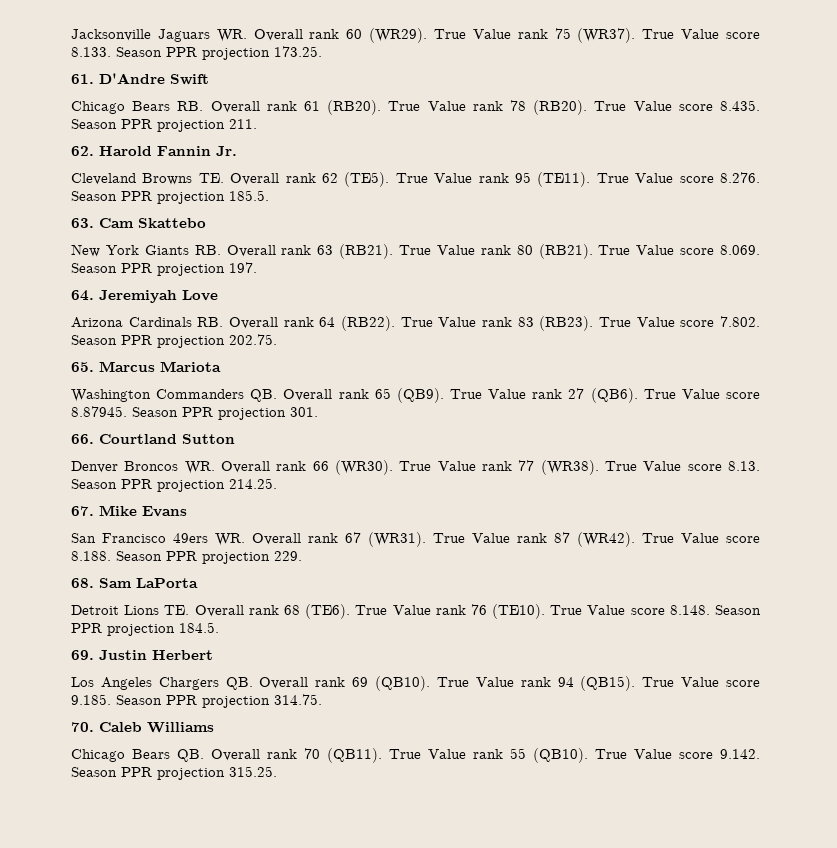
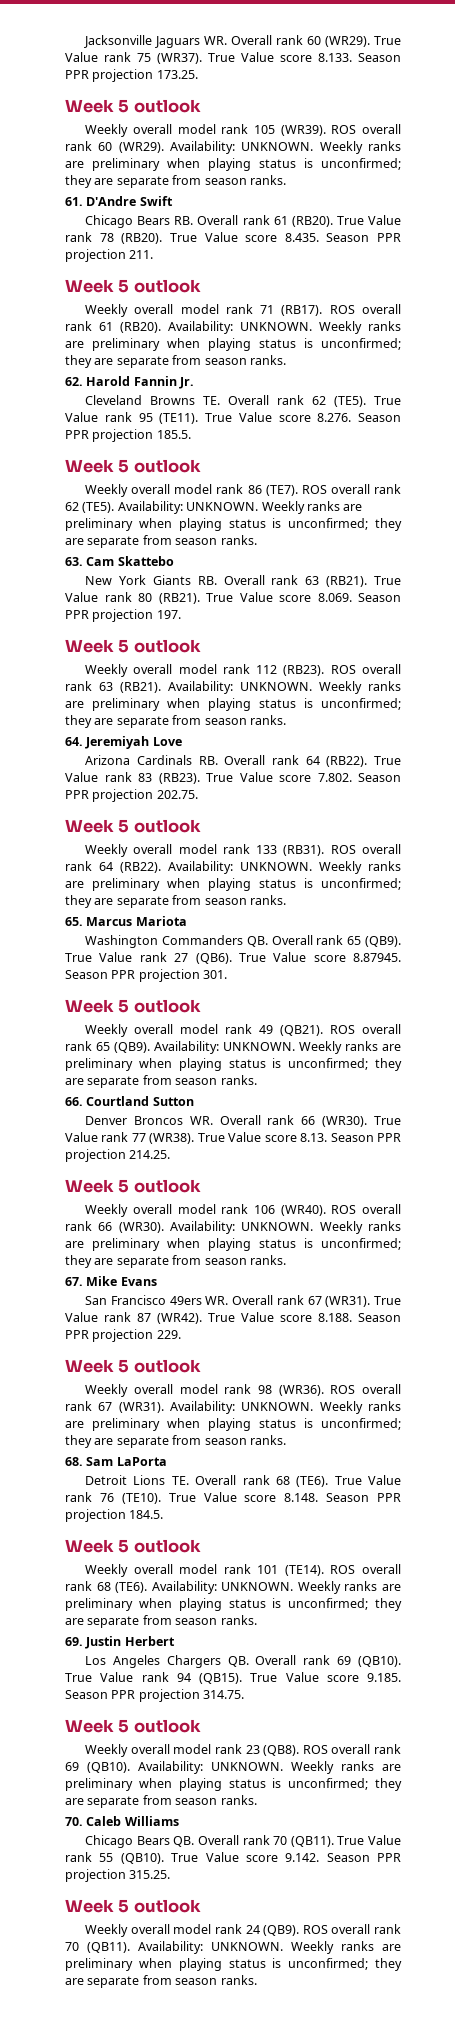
  True Value score 8.133. Season PPR projection 173.25.
+ Week 5 outlook
+ Weekly overall model rank 105 (WR39). ROS overall rank 60 (WR29). Availability: UNKNOWN. Weekly ranks are preliminary when playing status is unconfirmed; they are separate from season ranks.
  True Value score 8.435. Season PPR projection 211.
+ Week 5 outlook
+ Weekly overall model rank 71 (RB17). ROS overall rank 61 (RB20). Availability: UNKNOWN. Weekly ranks are preliminary when playing status is unconfirmed; they are separate from season ranks.
  True Value score 8.276. Season PPR projection 185.5.
+ Week 5 outlook
+ Weekly overall model rank 86 (TE7). ROS overall rank 62 (TE5). Availability: UNKNOWN. Weekly ranks are preliminary when playing status is unconfirmed; they are separate from season ranks.
  True Value score 8.069. Season PPR projection 197.
+ Week 5 outlook
+ Weekly overall model rank 112 (RB23). ROS overall rank 63 (RB21). Availability: UNKNOWN. Weekly ranks are preliminary when playing status is unconfirmed; they are separate from season ranks.
  True Value score 7.802. Season PPR projection 202.75.
+ Week 5 outlook
+ Weekly overall model rank 133 (RB31). ROS overall rank 64 (RB22). Availability: UNKNOWN. Weekly ranks are preliminary when playing status is unconfirmed; they are separate from season ranks.
  True Value score 8.87945. Season PPR projection 301.
+ Week 5 outlook
+ Weekly overall model rank 49 (QB21). ROS overall rank 65 (QB9). Availability: UNKNOWN. Weekly ranks are preliminary when playing status is unconfirmed; they are separate from season ranks.
  True Value score 8.13. Season PPR projection 214.25.
+ Week 5 outlook
+ Weekly overall model rank 106 (WR40). ROS overall rank 66 (WR30). Availability: UNKNOWN. Weekly ranks are preliminary when playing status is unconfirmed; they are separate from season ranks.
  True Value score 8.188. Season PPR projection 229.
+ Week 5 outlook
+ Weekly overall model rank 98 (WR36). ROS overall rank 67 (WR31). Availability: UNKNOWN. Weekly ranks are preliminary when playing status is unconfirmed; they are separate from season ranks.
  True Value score 8.148. Season PPR projection 184.5.
+ Week 5 outlook
+ Weekly overall model rank 101 (TE14). ROS overall rank 68 (TE6). Availability: UNKNOWN. Weekly ranks are preliminary when playing status is unconfirmed; they are separate from season ranks.
  True Value score 9.185. Season PPR projection 314.75.
+ Week 5 outlook
+ Weekly overall model rank 23 (QB8). ROS overall rank 69 (QB10). Availability: UNKNOWN. Weekly ranks are preliminary when playing status is unconfirmed; they are separate from season ranks.
  True Value score 9.142. Season PPR projection 315.25.
+ Week 5 outlook
+ Weekly overall model rank 24 (QB9). ROS overall rank 70 (QB11). Availability: UNKNOWN. Weekly ranks are preliminary when playing status is unconfirmed; they are separate from season ranks.

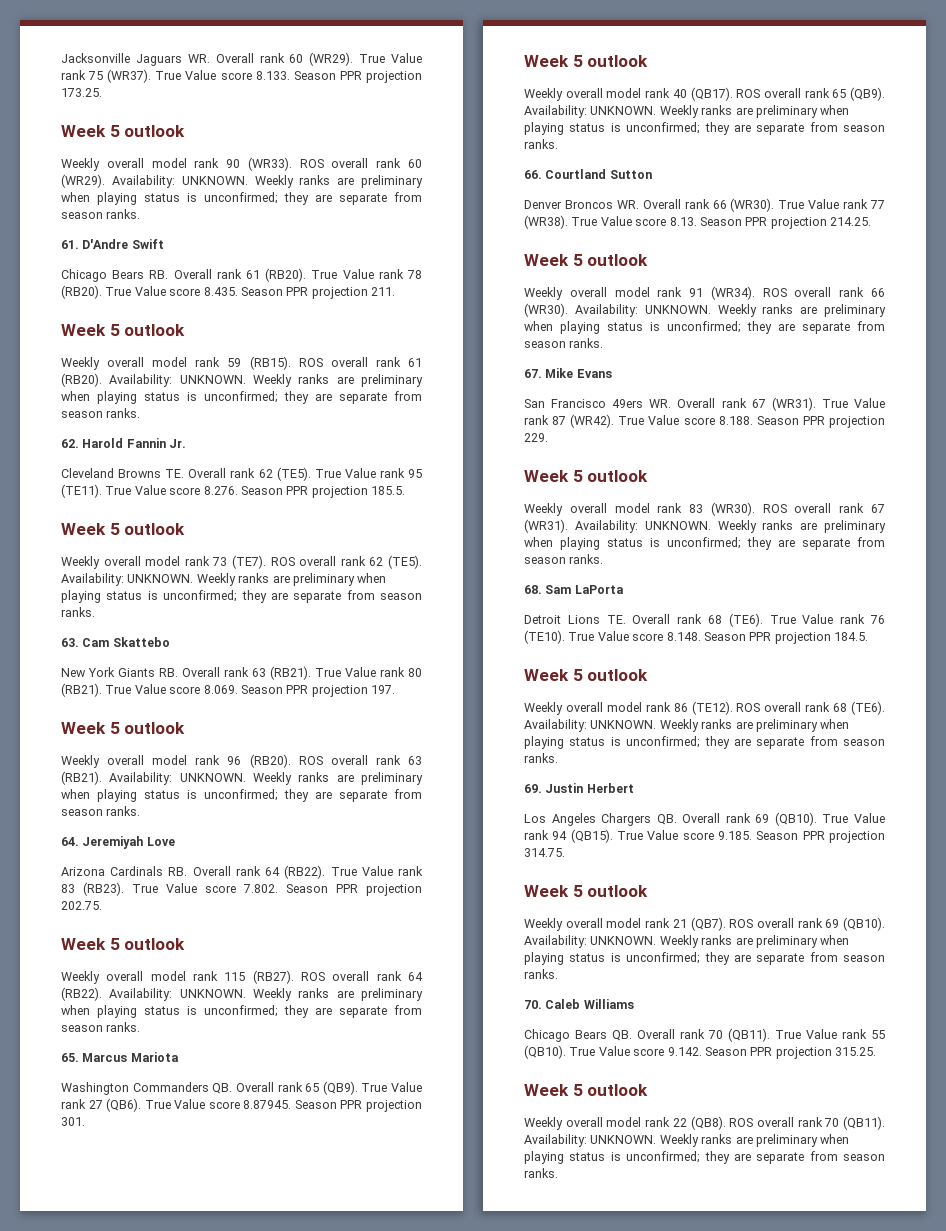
- Weekly overall model rank 105 (WR39).
+ Weekly overall model rank 90 (WR33).
- Weekly overall model rank 71 (RB17).
+ Weekly overall model rank 59 (RB15).
- Weekly overall model rank 86 (TE7).
+ Weekly overall model rank 73 (TE7).
- Weekly overall model rank 112 (RB23).
+ Weekly overall model rank 96 (RB20).
- Weekly overall model rank 133 (RB31).
+ Weekly overall model rank 115 (RB27).
- Weekly overall model rank 49 (QB21).
+ Weekly overall model rank 40 (QB17).
- Weekly overall model rank 106 (WR40).
+ Weekly overall model rank 91 (WR34).
- Weekly overall model rank 98 (WR36).
+ Weekly overall model rank 83 (WR30).
- Weekly overall model rank 101 (TE14).
+ Weekly overall model rank 86 (TE12).
- Weekly overall model rank 23 (QB8).
+ Weekly overall model rank 21 (QB7).
- Weekly overall model rank 24 (QB9).
+ Weekly overall model rank 22 (QB8).

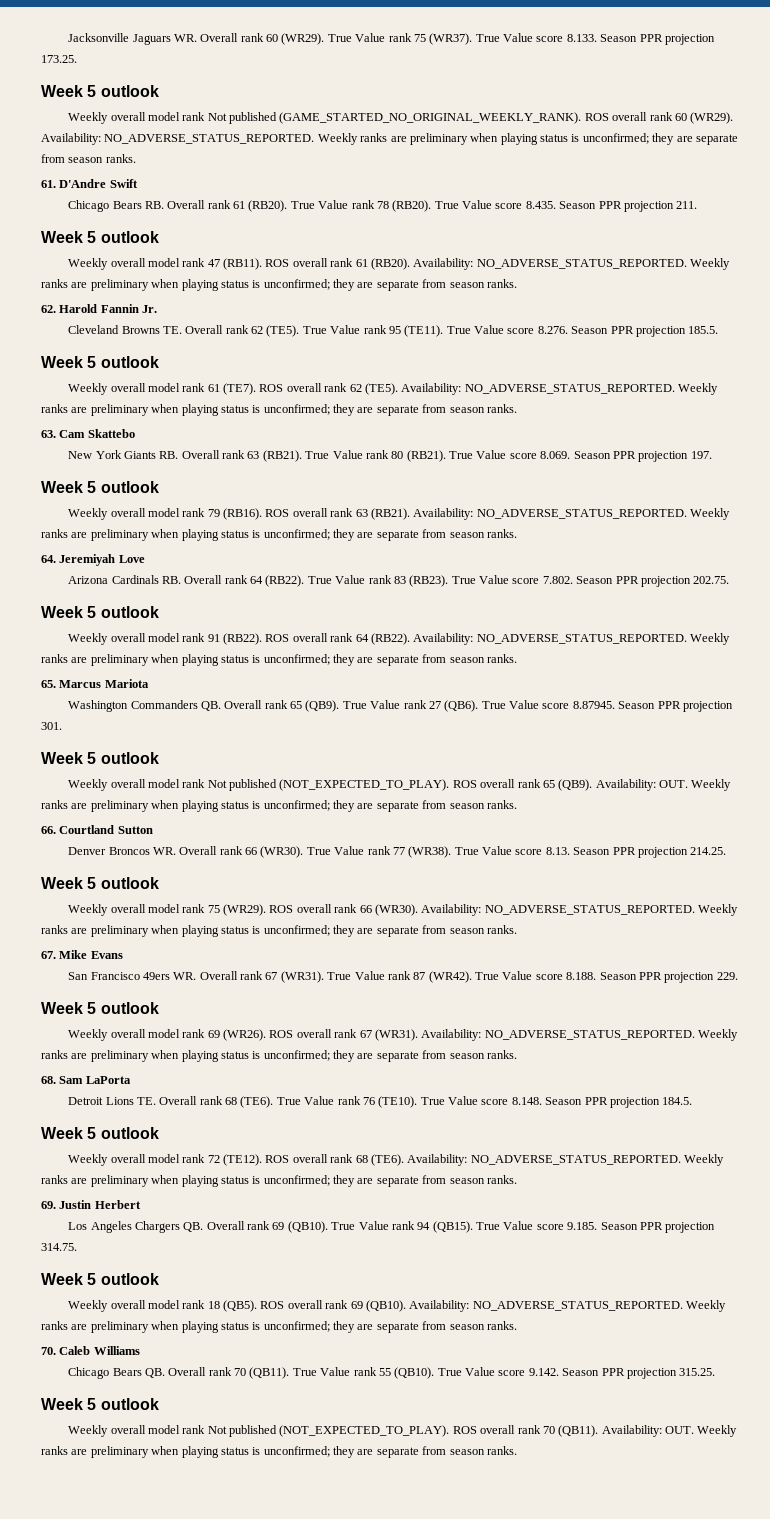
- Weekly overall model rank 90 (WR33).
+ Weekly overall model rank Not published (GAME_STARTED_NO_ORIGINAL_WEEKLY_RANK).
- ROS overall rank 60 (WR29). Availability: UNKNOWN.
+ ROS overall rank 60 (WR29). Availability: NO_ADVERSE_STATUS_REPORTED.
- Weekly overall model rank 59 (RB15).
+ Weekly overall model rank 47 (RB11).
- ROS overall rank 61 (RB20). Availability: UNKNOWN.
+ ROS overall rank 61 (RB20). Availability: NO_ADVERSE_STATUS_REPORTED.
- Weekly overall model rank 73 (TE7).
+ Weekly overall model rank 61 (TE7).
- ROS overall rank 62 (TE5). Availability: UNKNOWN.
+ ROS overall rank 62 (TE5). Availability: NO_ADVERSE_STATUS_REPORTED.
- Weekly overall model rank 96 (RB20).
+ Weekly overall model rank 79 (RB16).
- ROS overall rank 63 (RB21). Availability: UNKNOWN.
+ ROS overall rank 63 (RB21). Availability: NO_ADVERSE_STATUS_REPORTED.
- Weekly overall model rank 115 (RB27).
+ Weekly overall model rank 91 (RB22).
- ROS overall rank 64 (RB22). Availability: UNKNOWN.
+ ROS overall rank 64 (RB22). Availability: NO_ADVERSE_STATUS_REPORTED.
  True Value score 8.87945. Season PPR projection 301.
  Week 5 outlook
- Weekly overall model rank 40 (QB17).
+ Weekly overall model rank Not published (NOT_EXPECTED_TO_PLAY).
- ROS overall rank 65 (QB9). Availability: UNKNOWN. Weekly ranks are preliminary when playing status is unconfirmed; they are separate from season ranks.
+ ROS overall rank 65 (QB9). Availability: OUT. Weekly ranks are preliminary when playing status is unconfirmed; they are separate from season ranks.
- Weekly overall model rank 91 (WR34).
+ Weekly overall model rank 75 (WR29).
- ROS overall rank 66 (WR30). Availability: UNKNOWN.
+ ROS overall rank 66 (WR30). Availability: NO_ADVERSE_STATUS_REPORTED.
- Weekly overall model rank 83 (WR30).
+ Weekly overall model rank 69 (WR26).
- ROS overall rank 67 (WR31). Availability: UNKNOWN.
+ ROS overall rank 67 (WR31). Availability: NO_ADVERSE_STATUS_REPORTED.
- Weekly overall model rank 86 (TE12).
+ Weekly overall model rank 72 (TE12).
- ROS overall rank 68 (TE6). Availability: UNKNOWN.
+ ROS overall rank 68 (TE6). Availability: NO_ADVERSE_STATUS_REPORTED.
- Weekly overall model rank 21 (QB7).
+ Weekly overall model rank 18 (QB5).
- ROS overall rank 69 (QB10). Availability: UNKNOWN.
+ ROS overall rank 69 (QB10). Availability: NO_ADVERSE_STATUS_REPORTED.
  True Value score 9.142. Season PPR projection 315.25.
  Week 5 outlook
- Weekly overall model rank 22 (QB8).
+ Weekly overall model rank Not published (NOT_EXPECTED_TO_PLAY).
- ROS overall rank 70 (QB11). Availability: UNKNOWN. Weekly ranks are preliminary when playing status is unconfirmed; they are separate from season ranks.
+ ROS overall rank 70 (QB11). Availability: OUT. Weekly ranks are preliminary when playing status is unconfirmed; they are separate from season ranks.

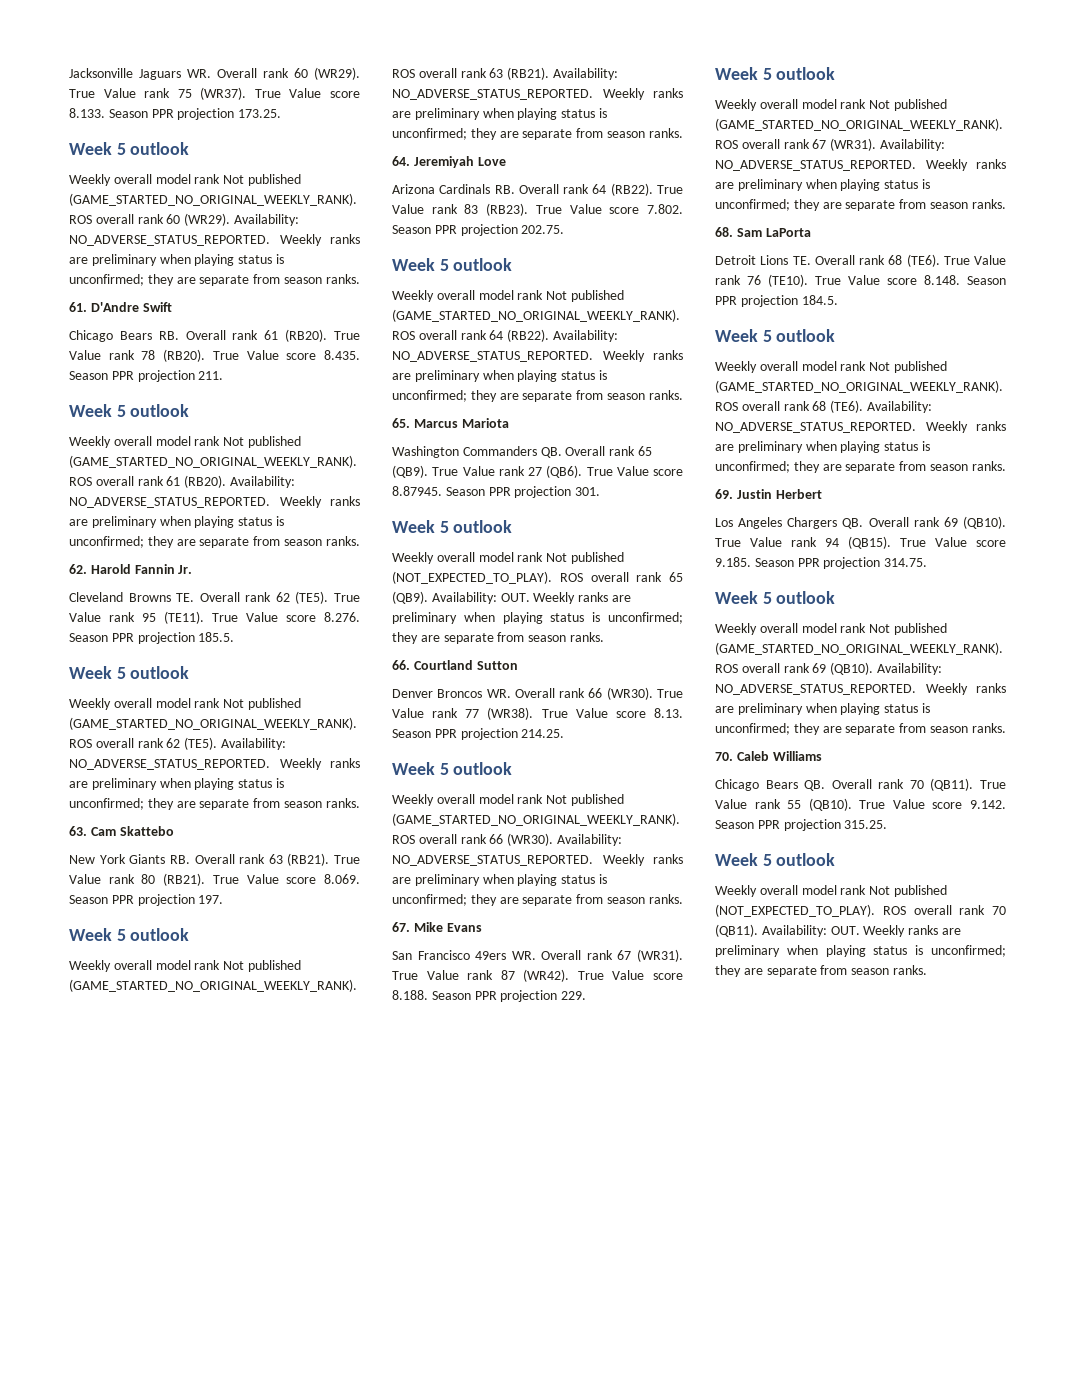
  True Value score 8.435. Season PPR projection 211.
  Week 5 outlook
- Weekly overall model rank 47 (RB11).
+ Weekly overall model rank Not published (GAME_STARTED_NO_ORIGINAL_WEEKLY_RANK).
  True Value score 8.276. Season PPR projection 185.5.
  Week 5 outlook
- Weekly overall model rank 61 (TE7).
+ Weekly overall model rank Not published (GAME_STARTED_NO_ORIGINAL_WEEKLY_RANK).
  True Value score 8.069. Season PPR projection 197.
  Week 5 outlook
- Weekly overall model rank 79 (RB16).
+ Weekly overall model rank Not published (GAME_STARTED_NO_ORIGINAL_WEEKLY_RANK).
  True Value score 7.802. Season PPR projection 202.75.
  Week 5 outlook
- Weekly overall model rank 91 (RB22).
+ Weekly overall model rank Not published (GAME_STARTED_NO_ORIGINAL_WEEKLY_RANK).
  True Value score 8.13. Season PPR projection 214.25.
  Week 5 outlook
- Weekly overall model rank 75 (WR29).
+ Weekly overall model rank Not published (GAME_STARTED_NO_ORIGINAL_WEEKLY_RANK).
  True Value score 8.188. Season PPR projection 229.
  Week 5 outlook
- Weekly overall model rank 69 (WR26).
+ Weekly overall model rank Not published (GAME_STARTED_NO_ORIGINAL_WEEKLY_RANK).
  True Value score 8.148. Season PPR projection 184.5.
  Week 5 outlook
- Weekly overall model rank 72 (TE12).
+ Weekly overall model rank Not published (GAME_STARTED_NO_ORIGINAL_WEEKLY_RANK).
  True Value score 9.185. Season PPR projection 314.75.
  Week 5 outlook
- Weekly overall model rank 18 (QB5).
+ Weekly overall model rank Not published (GAME_STARTED_NO_ORIGINAL_WEEKLY_RANK).

